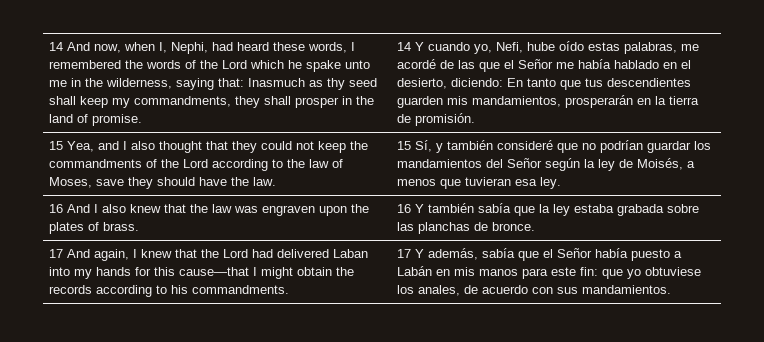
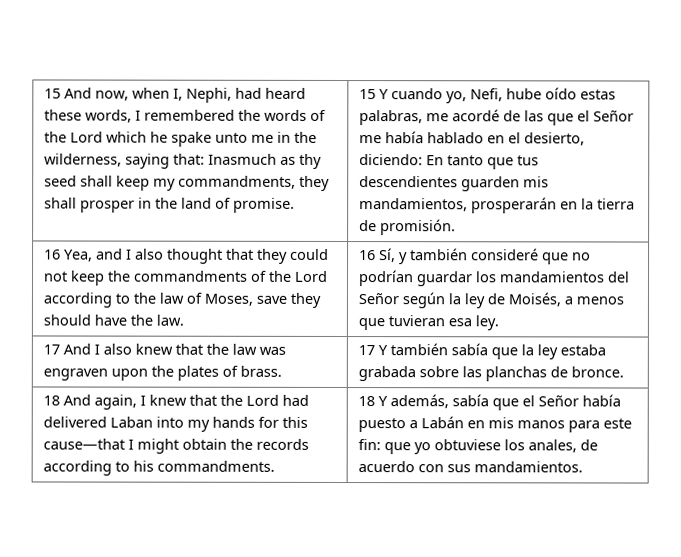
- 14 And now, when I, Nephi, had heard these words, I remembered the words of the Lord which he spake unto me in the wilderness, saying that: Inasmuch as thy seed shall keep my commandments, they shall prosper in the land of promise.
+ 15 And now, when I, Nephi, had heard these words, I remembered the words of the Lord which he spake unto me in the wilderness, saying that: Inasmuch as thy seed shall keep my commandments, they shall prosper in the land of promise.
- 14 Y cuando yo, Nefi, hube oído estas palabras, me acordé de las que el Señor me había hablado en el desierto, diciendo: En tanto que tus descendientes guarden mis mandamientos, prosperarán en la tierra de promisión.
+ 15 Y cuando yo, Nefi, hube oído estas palabras, me acordé de las que el Señor me había hablado en el desierto, diciendo: En tanto que tus descendientes guarden mis mandamientos, prosperarán en la tierra de promisión.
- 15 Yea, and I also thought that they could not keep the commandments of the Lord according to the law of Moses, save they should have the law.
+ 16 Yea, and I also thought that they could not keep the commandments of the Lord according to the law of Moses, save they should have the law.
- 15 Sí, y también consideré que no podrían guardar los mandamientos del Señor según la ley de Moisés, a menos que tuvieran esa ley.
+ 16 Sí, y también consideré que no podrían guardar los mandamientos del Señor según la ley de Moisés, a menos que tuvieran esa ley.
- 16 And I also knew that the law was engraven upon the plates of brass. | 16 Y también sabía que la ley estaba grabada sobre las planchas de bronce.
+ 17 And I also knew that the law was engraven upon the plates of brass. | 17 Y también sabía que la ley estaba grabada sobre las planchas de bronce.
- 17 And again, I knew that the Lord had delivered Laban into my hands for this cause—that I might obtain the records according to his commandments.
+ 18 And again, I knew that the Lord had delivered Laban into my hands for this cause—that I might obtain the records according to his commandments.
- 17 Y además, sabía que el Señor había puesto a Labán en mis manos para este fin: que yo obtuviese los anales, de acuerdo con sus mandamientos.
+ 18 Y además, sabía que el Señor había puesto a Labán en mis manos para este fin: que yo obtuviese los anales, de acuerdo con sus mandamientos.

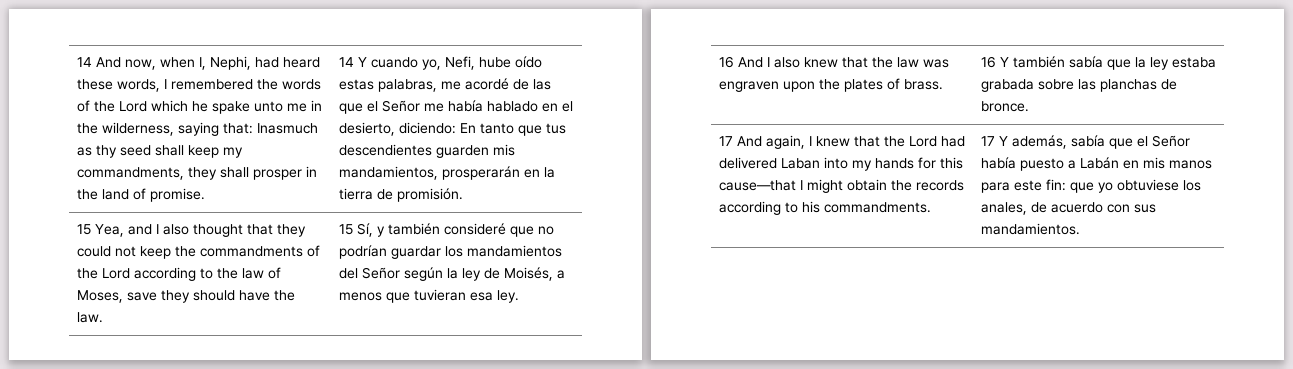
- 15 And now, when I, Nephi, had heard these words, I remembered the words of the Lord which he spake unto me in the wilderness, saying that: Inasmuch as thy seed shall keep my commandments, they shall prosper in the land of promise.
+ 14 And now, when I, Nephi, had heard these words, I remembered the words of the Lord which he spake unto me in the wilderness, saying that: Inasmuch as thy seed shall keep my commandments, they shall prosper in the land of promise.
- 15 Y cuando yo, Nefi, hube oído estas palabras, me acordé de las que el Señor me había hablado en el desierto, diciendo: En tanto que tus descendientes guarden mis mandamientos, prosperarán en la tierra de promisión.
+ 14 Y cuando yo, Nefi, hube oído estas palabras, me acordé de las que el Señor me había hablado en el desierto, diciendo: En tanto que tus descendientes guarden mis mandamientos, prosperarán en la tierra de promisión.
- 16 Yea, and I also thought that they could not keep the commandments of the Lord according to the law of Moses, save they should have the law.
+ 15 Yea, and I also thought that they could not keep the commandments of the Lord according to the law of Moses, save they should have the law.
- 16 Sí, y también consideré que no podrían guardar los mandamientos del Señor según la ley de Moisés, a menos que tuvieran esa ley.
+ 15 Sí, y también consideré que no podrían guardar los mandamientos del Señor según la ley de Moisés, a menos que tuvieran esa ley.
- 17 And I also knew that the law was engraven upon the plates of brass. | 17 Y también sabía que la ley estaba grabada sobre las planchas de bronce.
+ 16 And I also knew that the law was engraven upon the plates of brass. | 16 Y también sabía que la ley estaba grabada sobre las planchas de bronce.
- 18 And again, I knew that the Lord had delivered Laban into my hands for this cause—that I might obtain the records according to his commandments.
+ 17 And again, I knew that the Lord had delivered Laban into my hands for this cause—that I might obtain the records according to his commandments.
- 18 Y además, sabía que el Señor había puesto a Labán en mis manos para este fin: que yo obtuviese los anales, de acuerdo con sus mandamientos.
+ 17 Y además, sabía que el Señor había puesto a Labán en mis manos para este fin: que yo obtuviese los anales, de acuerdo con sus mandamientos.

